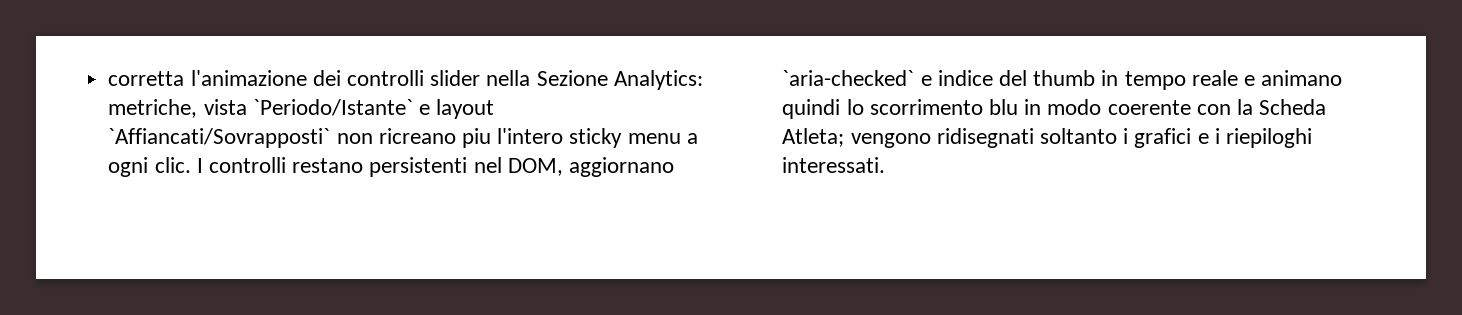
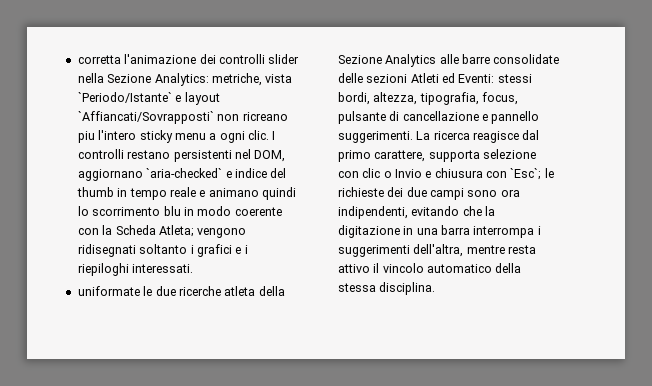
+ uniformate le due ricerche atleta della Sezione Analytics alle barre consolidate delle sezioni Atleti ed Eventi: stessi bordi, altezza, tipografia, focus, pulsante di cancellazione e pannello suggerimenti. La ricerca reagisce dal primo carattere, supporta selezione con clic o Invio e chiusura con `Esc`; le richieste dei due campi sono ora indipendenti, evitando che la digitazione in una barra interrompa i suggerimenti dell'altra, mentre resta attivo il vincolo automatico della stessa disciplina.

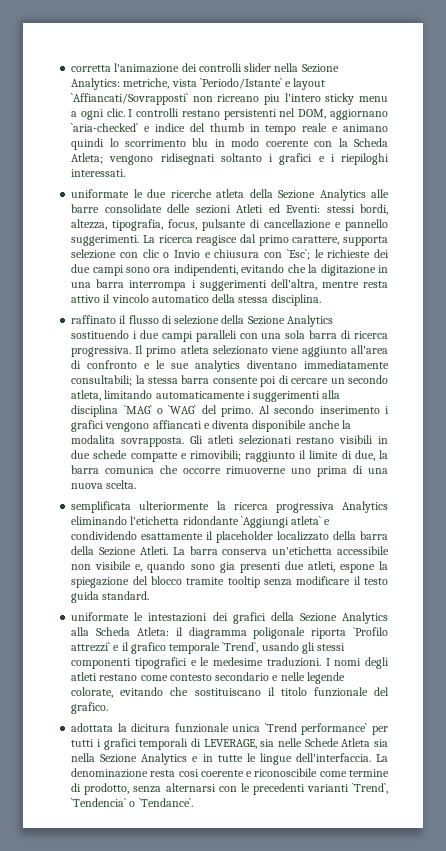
+ raffinato il flusso di selezione della Sezione Analytics sostituendo i due campi paralleli con una sola barra di ricerca progressiva. Il primo atleta selezionato viene aggiunto all'area di confronto e le sue analytics diventano immediatamente consultabili; la stessa barra consente poi di cercare un secondo atleta, limitando automaticamente i suggerimenti alla disciplina `MAG` o `WAG` del primo. Al secondo inserimento i grafici vengono affiancati e diventa disponibile anche la modalita sovrapposta. Gli atleti selezionati restano visibili in due schede compatte e rimovibili; raggiunto il limite di due, la barra comunica che occorre rimuoverne uno prima di una nuova scelta.
+ semplificata ulteriormente la ricerca progressiva Analytics eliminando l'etichetta ridondante `Aggiungi atleta` e condividendo esattamente il placeholder localizzato della barra della Sezione Atleti. La barra conserva un'etichetta accessibile non visibile e, quando sono gia presenti due atleti, espone la spiegazione del blocco tramite tooltip senza modificare il testo guida standard.
+ uniformate le intestazioni dei grafici della Sezione Analytics alla Scheda Atleta: il diagramma poligonale riporta `Profilo attrezzi` e il grafico temporale `Trend`, usando gli stessi componenti tipografici e le medesime traduzioni. I nomi degli atleti restano come contesto secondario e nelle legende colorate, evitando che sostituiscano il titolo funzionale del grafico.
+ adottata la dicitura funzionale unica `Trend performance` per tutti i grafici temporali di LEVERAGE, sia nelle Schede Atleta sia nella Sezione Analytics e in tutte le lingue dell'interfaccia. La denominazione resta cosi coerente e riconoscibile come termine di prodotto, senza alternarsi con le precedenti varianti `Trend`, `Tendencia` o `Tendance`.

